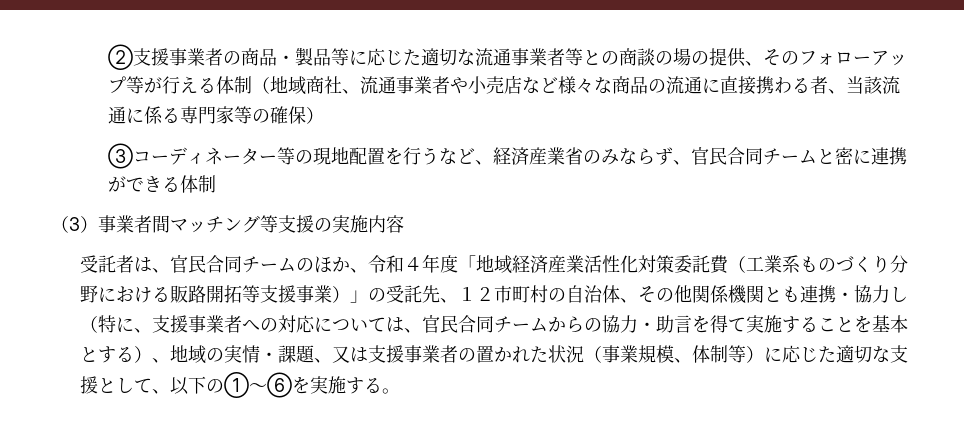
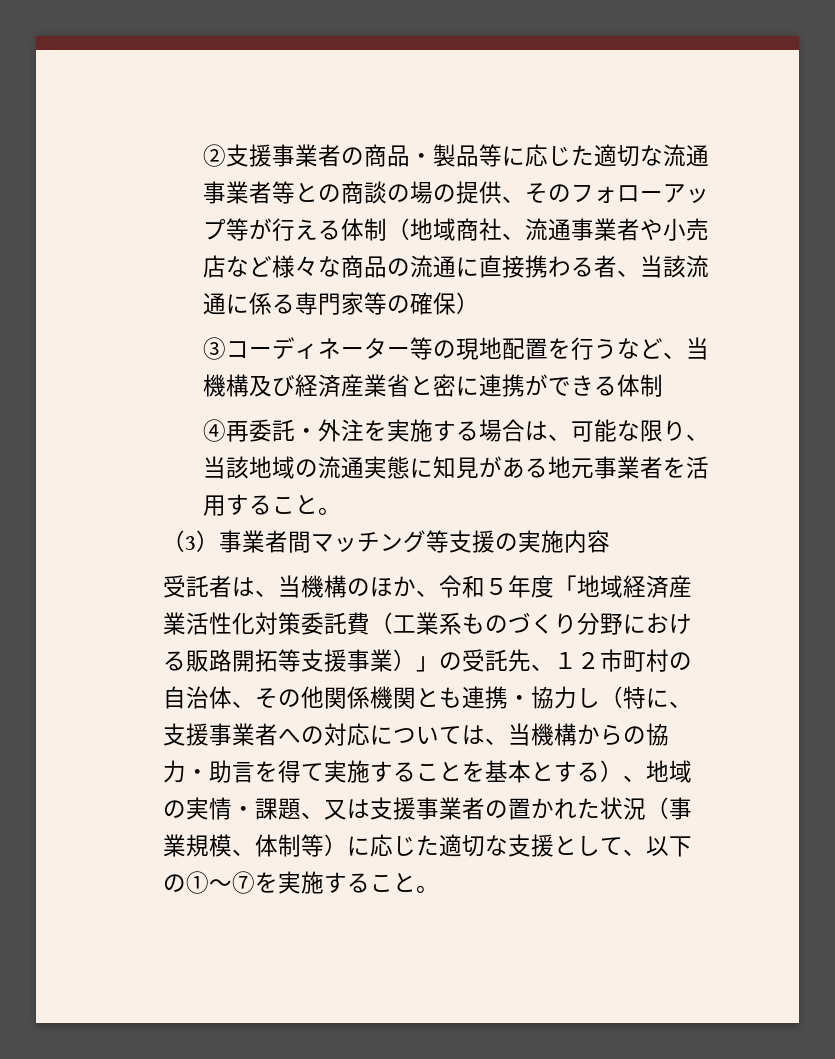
- ③コーディネーター等の現地配置を行うなど、経済産業省のみならず、官民合同チームと密に連携ができる体制
+ ③コーディネーター等の現地配置を行うなど、当機構及び経済産業省と密に連携ができる体制
+ ④再委託・外注を実施する場合は、可能な限り、当該地域の流通実態に知見がある地元事業者を活用すること。
- 受託者は、官民合同チームのほか、令和４年度「地域経済産業活性化対策委託費（工業系ものづくり分野における販路開拓等支援事業）」の受託先、１２市町村の自治体、その他関係機関とも連携・協力し（特に、支援事業者への対応については、官民合同チームからの協力・助言を得て実施することを基本とする）、地域の実情・課題、又は支援事業者の置かれた状況（事業規模、体制等）に応じた適切な支援として、以下の①～⑥を実施する。
+ 受託者は、当機構のほか、令和５年度「地域経済産業活性化対策委託費（工業系ものづくり分野における販路開拓等支援事業）」の受託先、１２市町村の自治体、その他関係機関とも連携・協力し（特に、支援事業者への対応については、当機構からの協力・助言を得て実施することを基本とする）、地域の実情・課題、又は支援事業者の置かれた状況（事業規模、体制等）に応じた適切な支援として、以下の①～⑦を実施すること。

